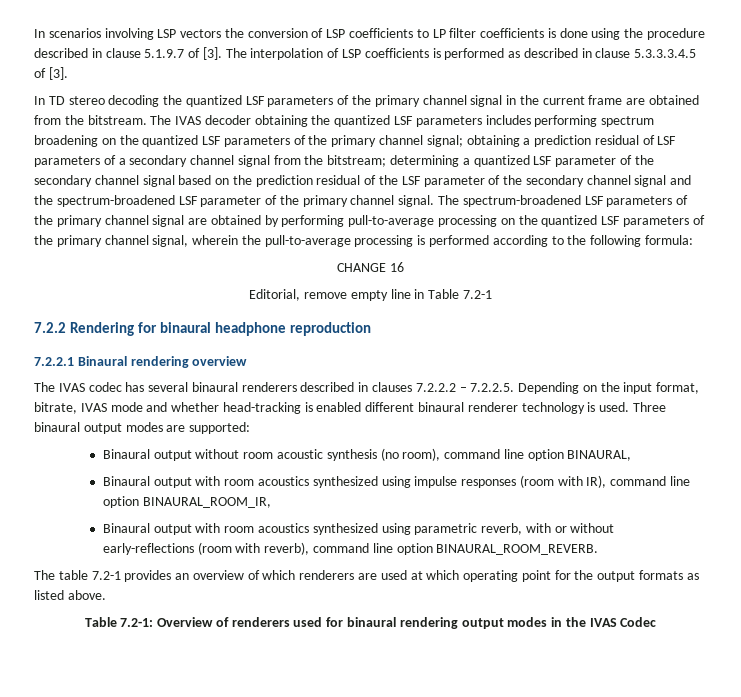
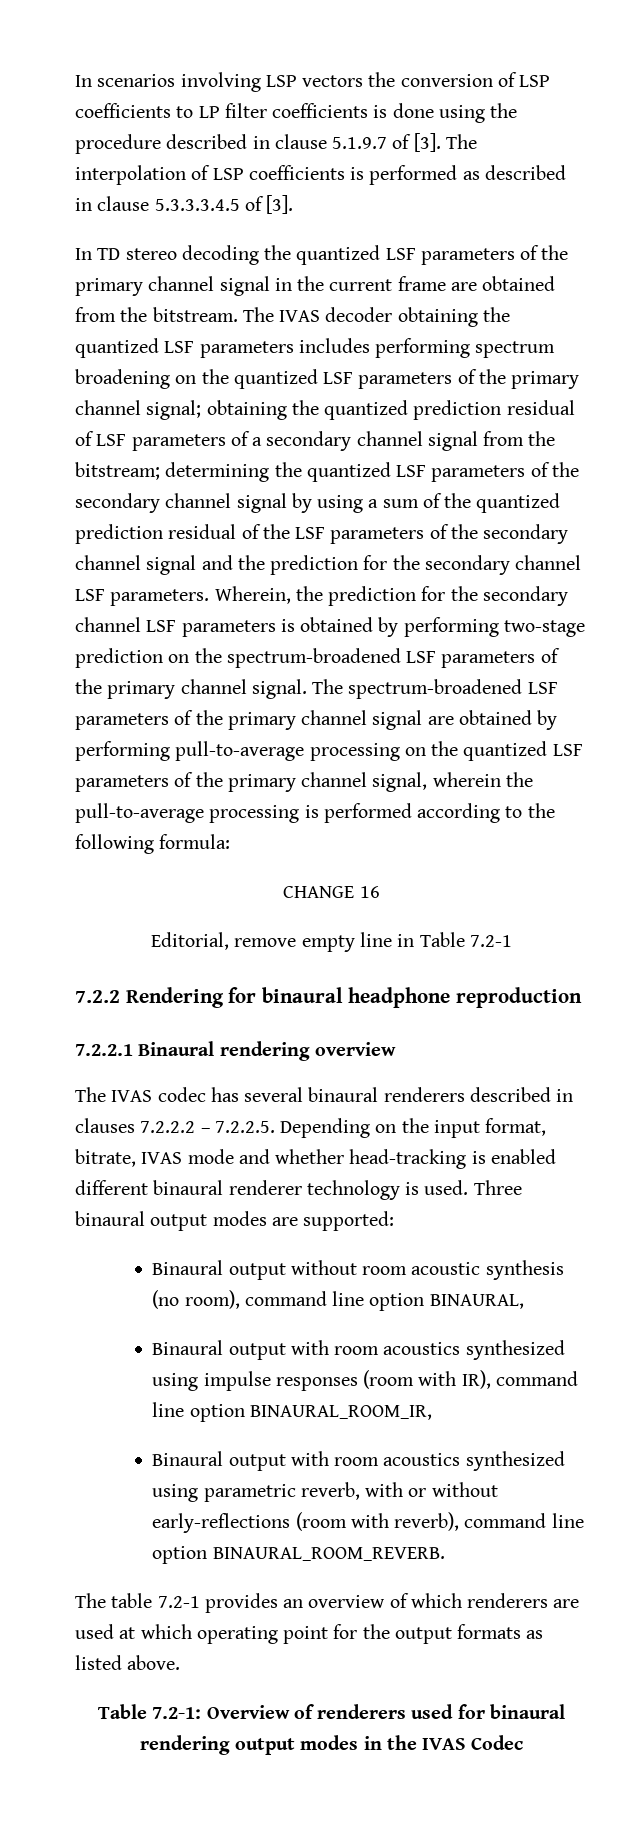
- The IVAS decoder obtaining the quantized LSF parameters includes performing spectrum broadening on the quantized LSF parameters of the primary channel signal; obtaining a prediction residual of LSF parameters of a secondary channel signal from the bitstream; determining a quantized LSF parameter of the secondary channel signal based on the prediction residual of the LSF parameter of the secondary channel signal and the spectrum-broadened LSF parameter of the primary channel signal.
+ The IVAS decoder obtaining the quantized LSF parameters includes performing spectrum broadening on the quantized LSF parameters of the primary channel signal; obtaining the quantized prediction residual of LSF parameters of a secondary channel signal from the bitstream; determining the quantized LSF parameters of the secondary channel signal by using a sum of the quantized prediction residual of the LSF parameters of the secondary channel signal and the prediction for the secondary channel LSF parameters. Wherein, the prediction for the secondary channel LSF parameters is obtained by performing two-stage prediction on the spectrum-broadened LSF parameters of the primary channel signal.

